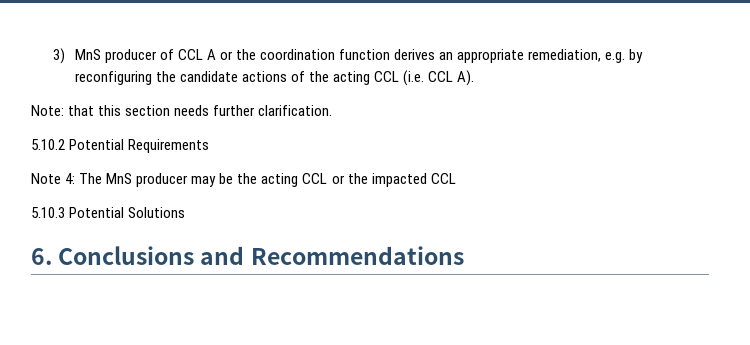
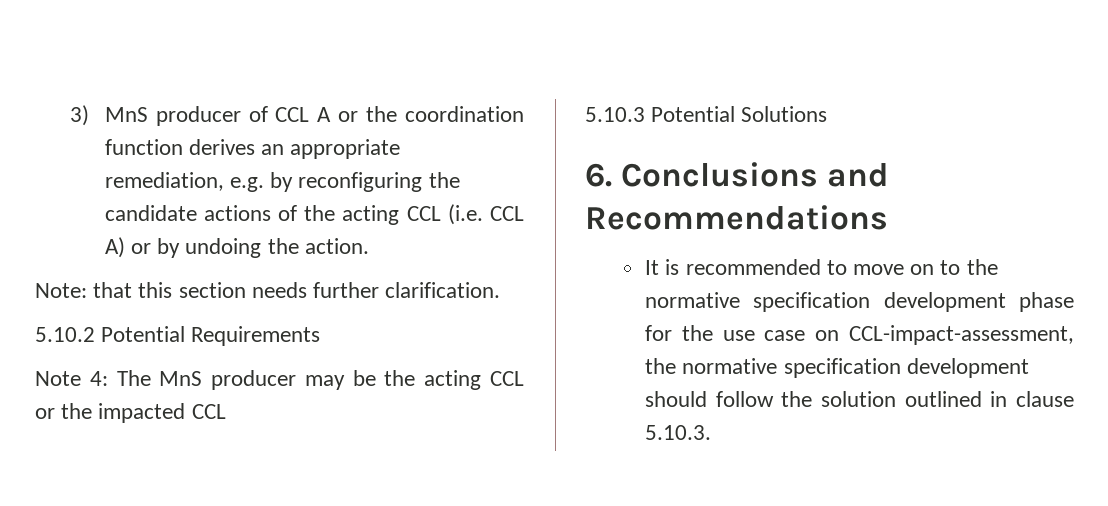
- 3) MnS producer of CCL A or the coordination function derives an appropriate remediation, e.g. by reconfiguring the candidate actions of the acting CCL (i.e. CCL A).
+ 3) MnS producer of CCL A or the coordination function derives an appropriate remediation, e.g. by reconfiguring the candidate actions of the acting CCL (i.e. CCL A) or by undoing the action.
+ It is recommended to move on to the normative specification development phase for the use case on CCL-impact-assessment, the normative specification development should follow the solution outlined in clause 5.10.3.

